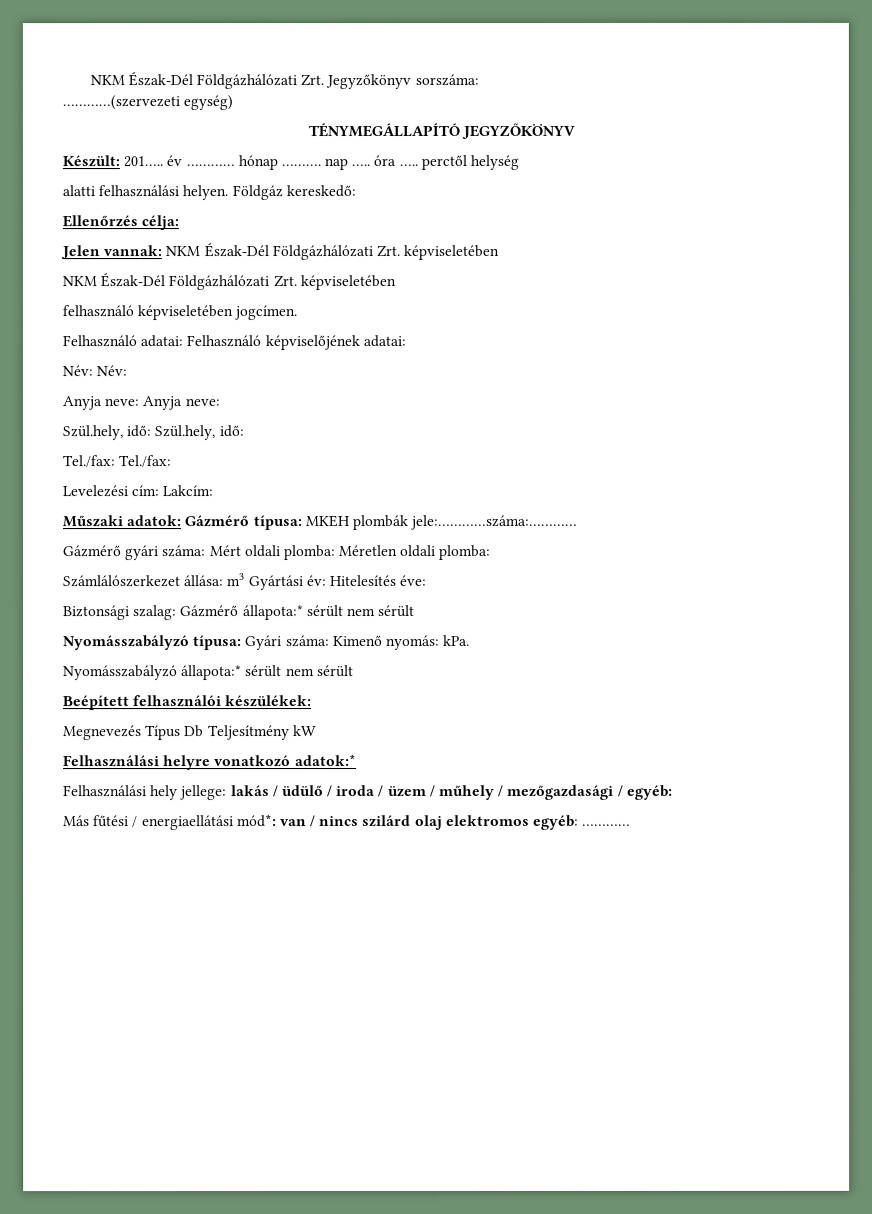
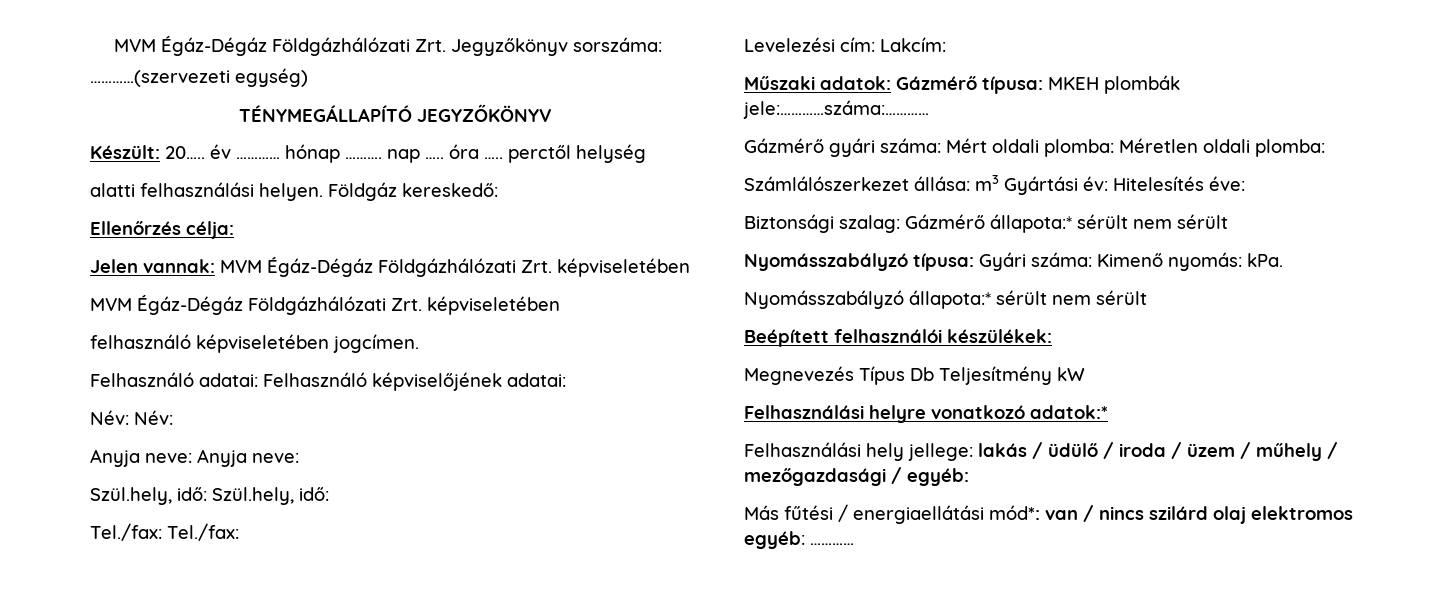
- NKM Észak-Dél Földgázhálózati Zrt. Jegyzőkönyv sorszáma:
+ MVM Égáz-Dégáz Földgázhálózati Zrt. Jegyzőkönyv sorszáma:
- Készült: 201….. év ………… hónap ………. nap ….. óra ….. perctől helység
+ Készült: 20….. év ………… hónap ………. nap ….. óra ….. perctől helység
- Jelen vannak: NKM Észak-Dél Földgázhálózati Zrt. képviseletében
- NKM Észak-Dél Földgázhálózati Zrt. képviseletében
+ Jelen vannak: MVM Égáz-Dégáz Földgázhálózati Zrt. képviseletében
+ MVM Égáz-Dégáz Földgázhálózati Zrt. képviseletében

